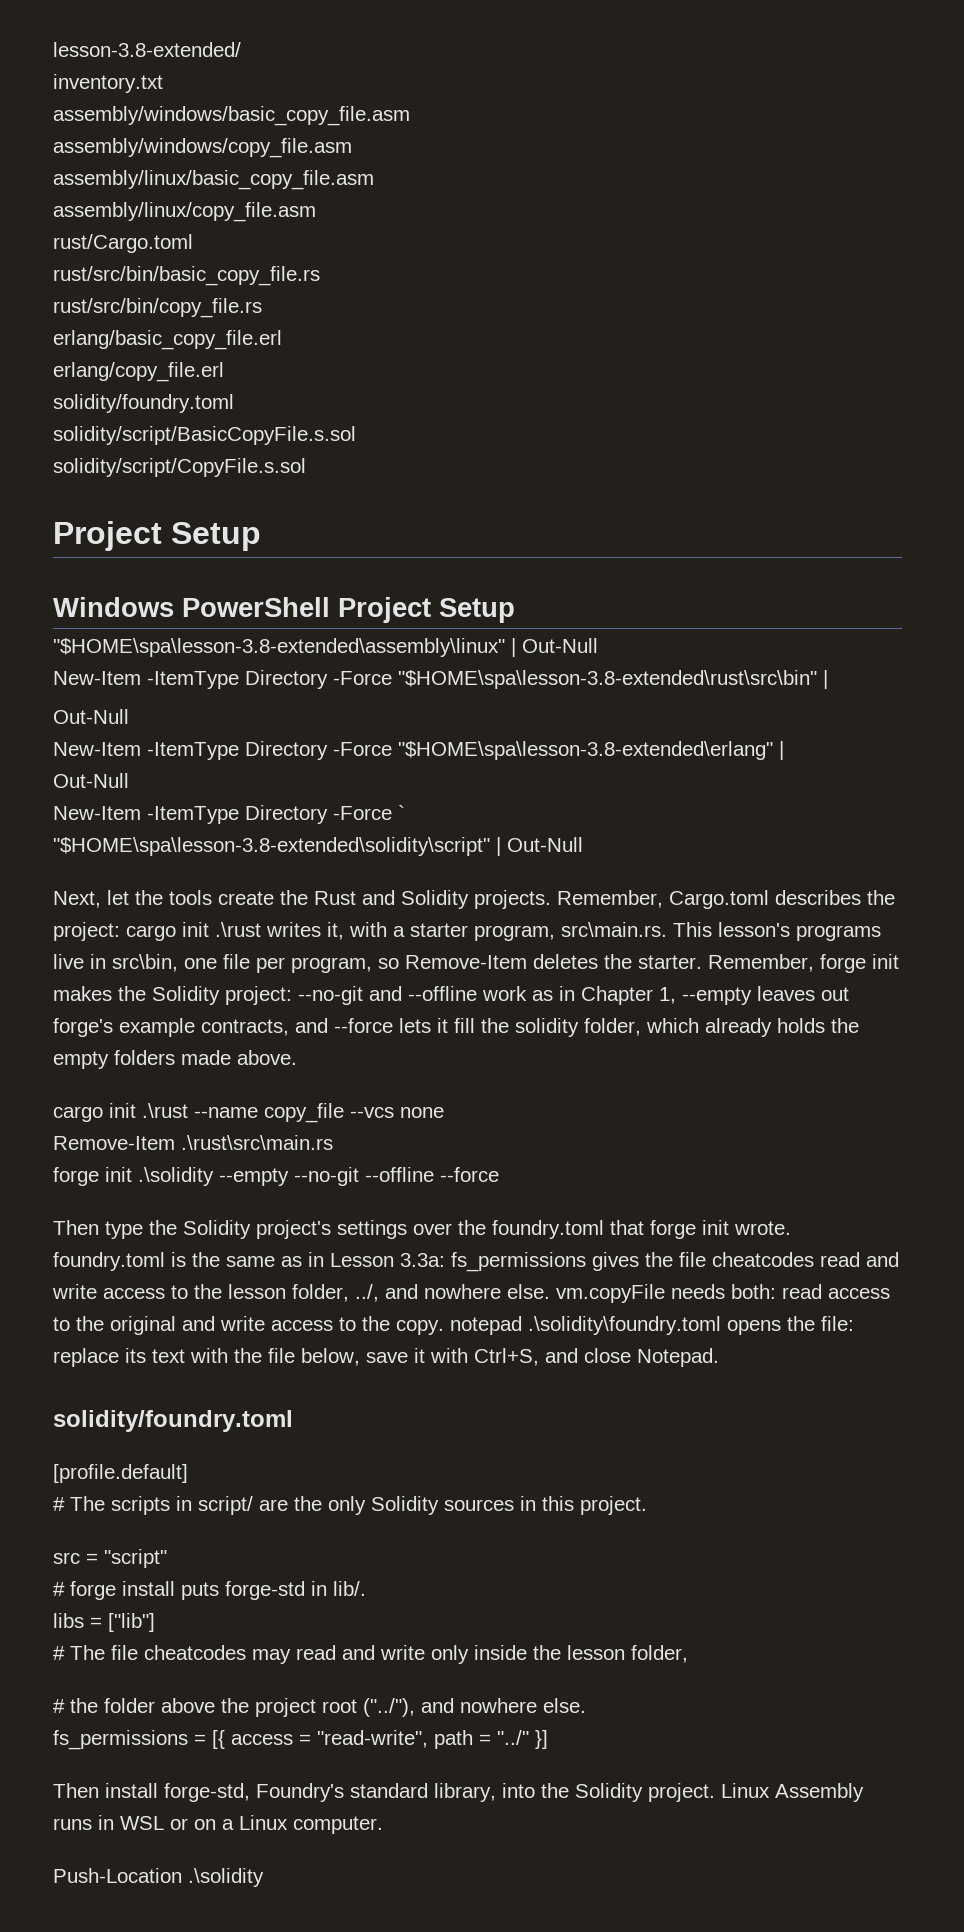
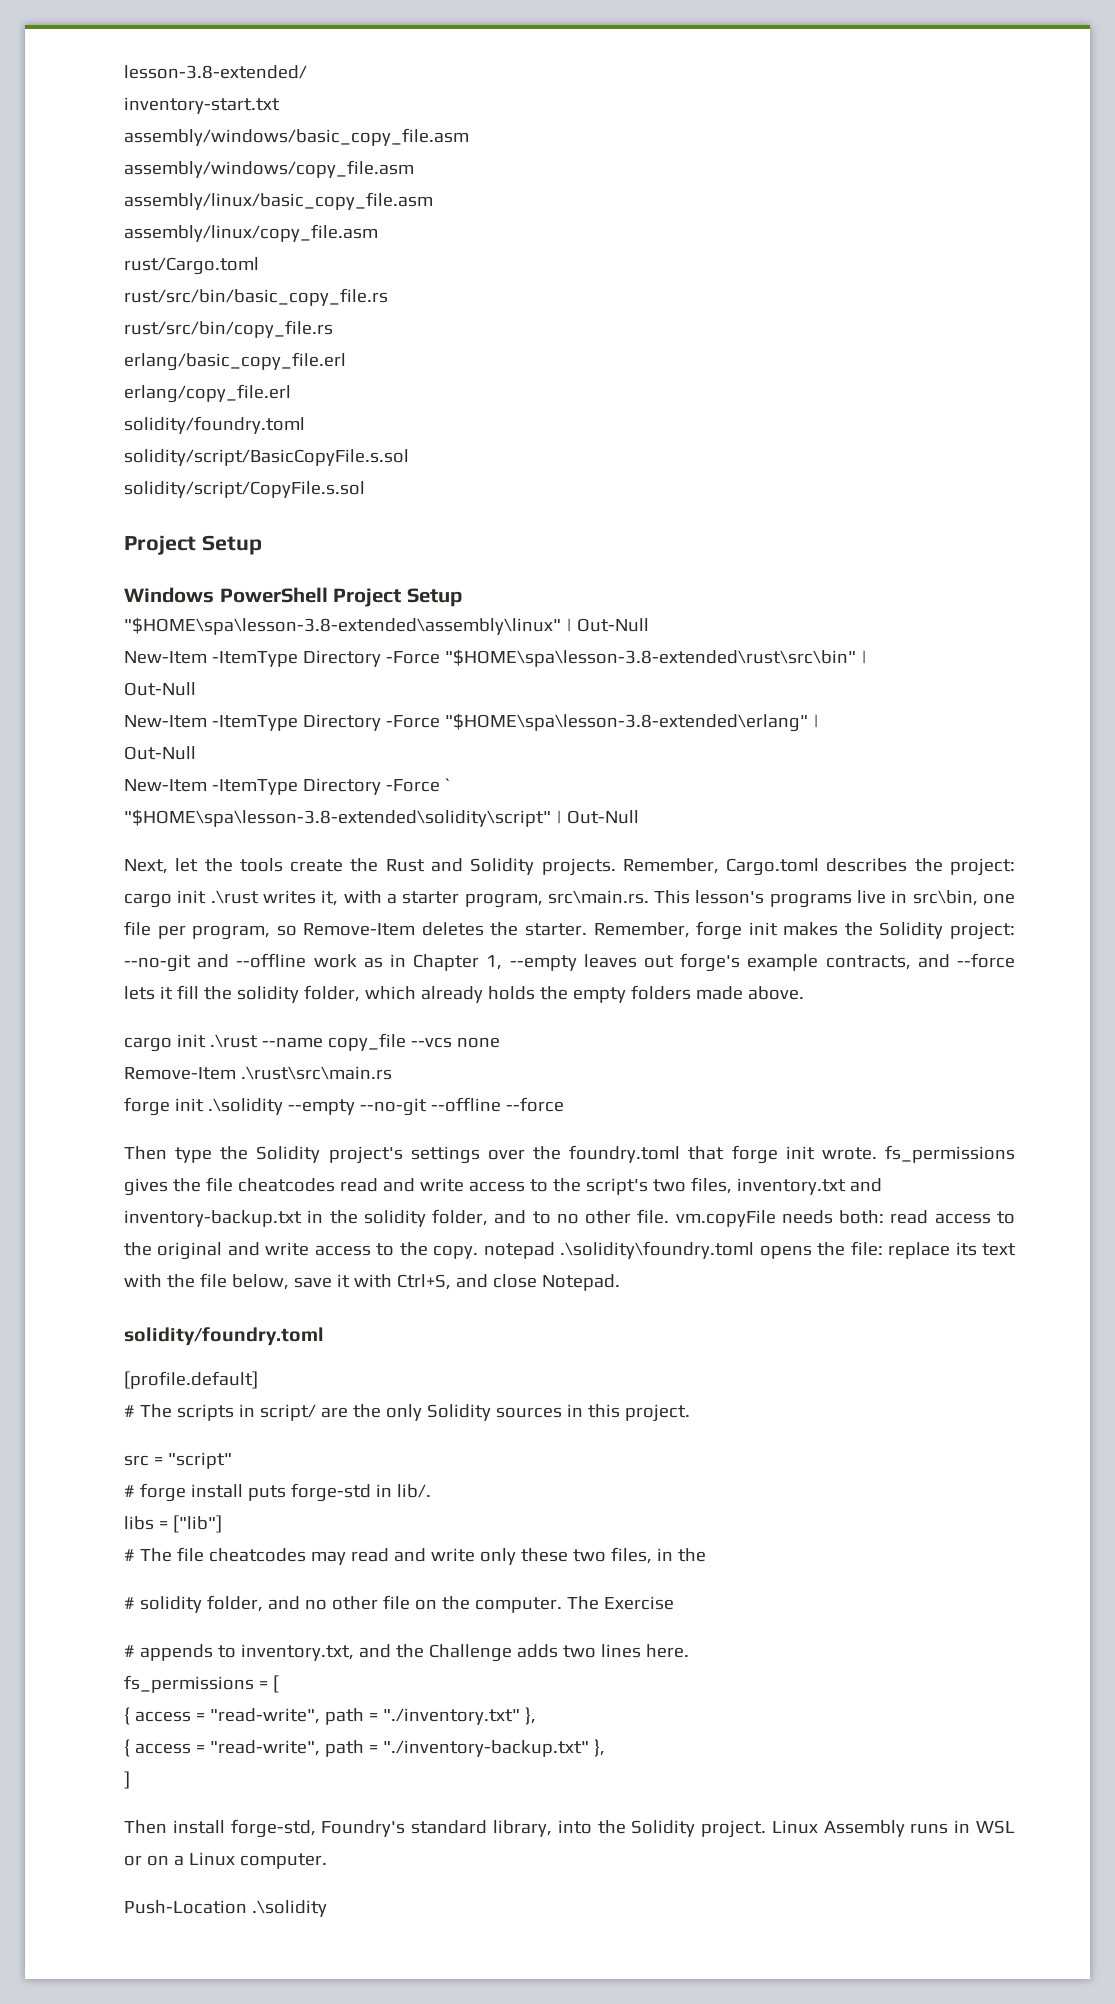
- inventory.txt
+ inventory-start.txt
- Then type the Solidity project's settings over the foundry.toml that forge init wrote. foundry.toml is the same as in Lesson 3.3a: fs_permissions gives the file cheatcodes read and write access to the lesson folder, ../, and nowhere else. vm.copyFile needs both: read access to the original and write access to the copy. notepad .\solidity\foundry.toml opens the file: replace its text with the file below, save it with Ctrl+S, and close Notepad.
+ Then type the Solidity project's settings over the foundry.toml that forge init wrote. fs_permissions gives the file cheatcodes read and write access to the script's two files, inventory.txt and inventory-backup.txt in the solidity folder, and to no other file. vm.copyFile needs both: read access to the original and write access to the copy. notepad .\solidity\foundry.toml opens the file: replace its text with the file below, save it with Ctrl+S, and close Notepad.
- # The file cheatcodes may read and write only inside the lesson folder,
- # the folder above the project root ("../"), and nowhere else.
+ # The file cheatcodes may read and write only these two files, in the
+ # solidity folder, and no other file on the computer. The Exercise
+ # appends to inventory.txt, and the Challenge adds two lines here.
- fs_permissions = [{ access = "read-write", path = "../" }]
+ fs_permissions = [
+ { access = "read-write", path = "./inventory.txt" },
+ { access = "read-write", path = "./inventory-backup.txt" },
+ ]

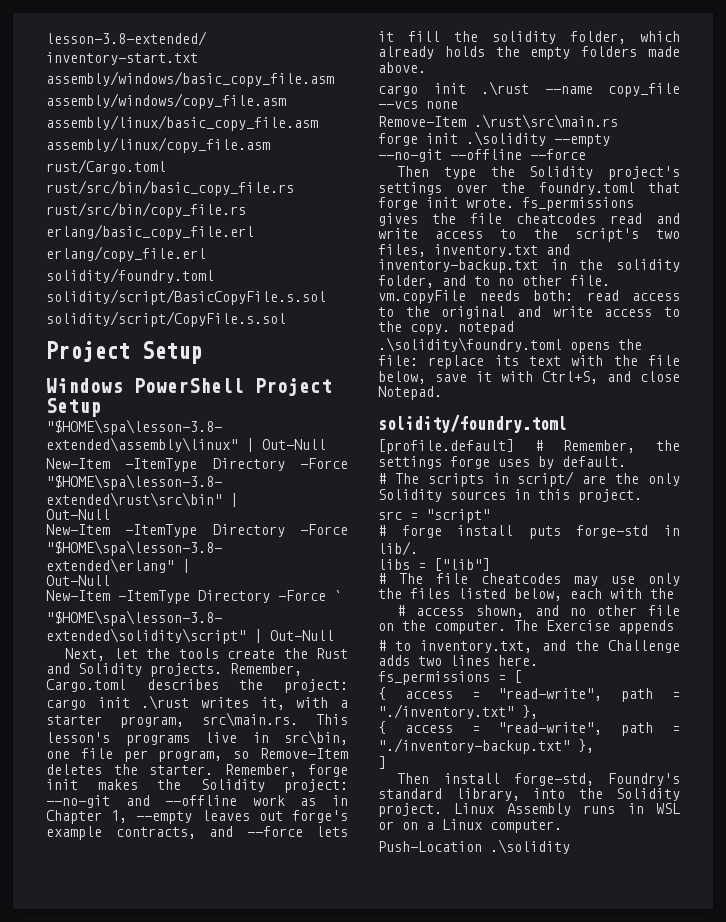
- [profile.default]
+ [profile.default] # Remember, the settings forge uses by default.
- # The file cheatcodes may read and write only these two files, in the
+ # The file cheatcodes may use only the files listed below, each with the
- # solidity folder, and no other file on the computer.
+ # access shown, and no other file on the computer.
- The Exercise
- # appends to inventory.txt, and the Challenge adds two lines here.
+ The Exercise appends
+ # to inventory.txt, and the Challenge adds two lines here.

